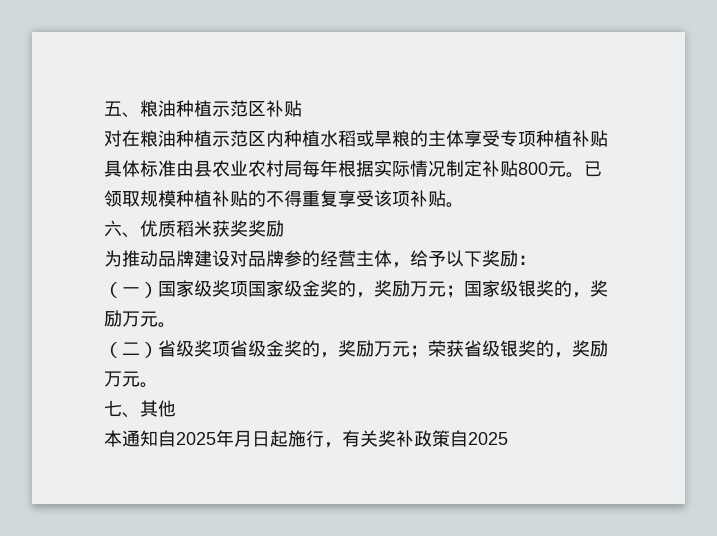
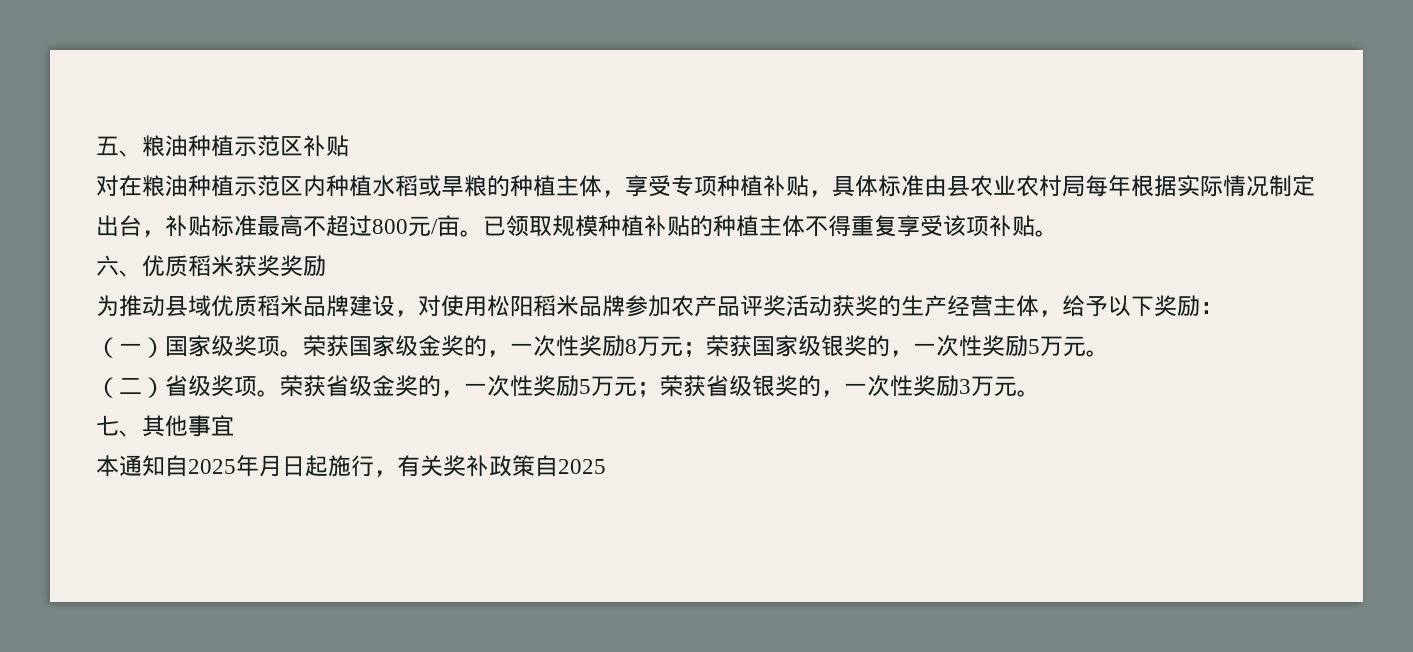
- 对在粮油种植示范区内种植水稻或旱粮的主体享受专项种植补贴具体标准由县农业农村局每年根据实际情况制定补贴800元。
+ 对在粮油种植示范区内种植水稻或旱粮的种植主体，享受专项种植补贴，具体标准由县农业农村局每年根据实际情况制定出台，补贴标准最高不超过800元/亩。
- 已领取规模种植补贴的不得重复享受该项补贴。
+ 已领取规模种植补贴的种植主体不得重复享受该项补贴。
- 为推动品牌建设对品牌参的经营主体，给予以下奖励：
+ 为推动县域优质稻米品牌建设，对使用松阳稻米品牌参加农产品评奖活动获奖的生产经营主体，给予以下奖励：
- （一）国家级奖项国家级金奖的，奖励万元；国家级银奖的，奖励万元。
+ （一）国家级奖项。荣获国家级金奖的，一次性奖励8万元；荣获国家级银奖的，一次性奖励5万元。
- （二）省级奖项省级金奖的，奖励万元；荣获省级银奖的，奖励万元。
+ （二）省级奖项。荣获省级金奖的，一次性奖励5万元；荣获省级银奖的，一次性奖励3万元。
- 七、其他
+ 七、其他事宜

